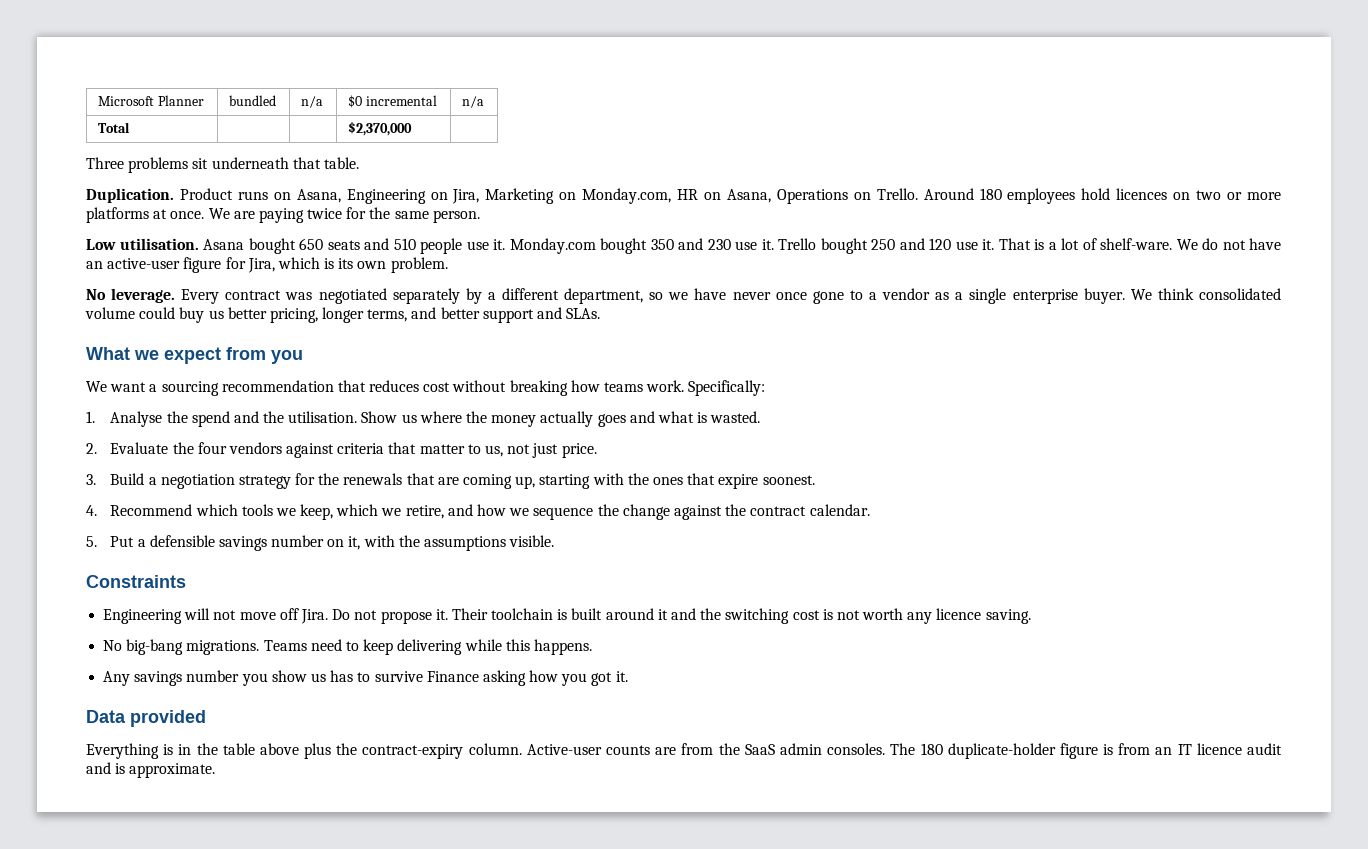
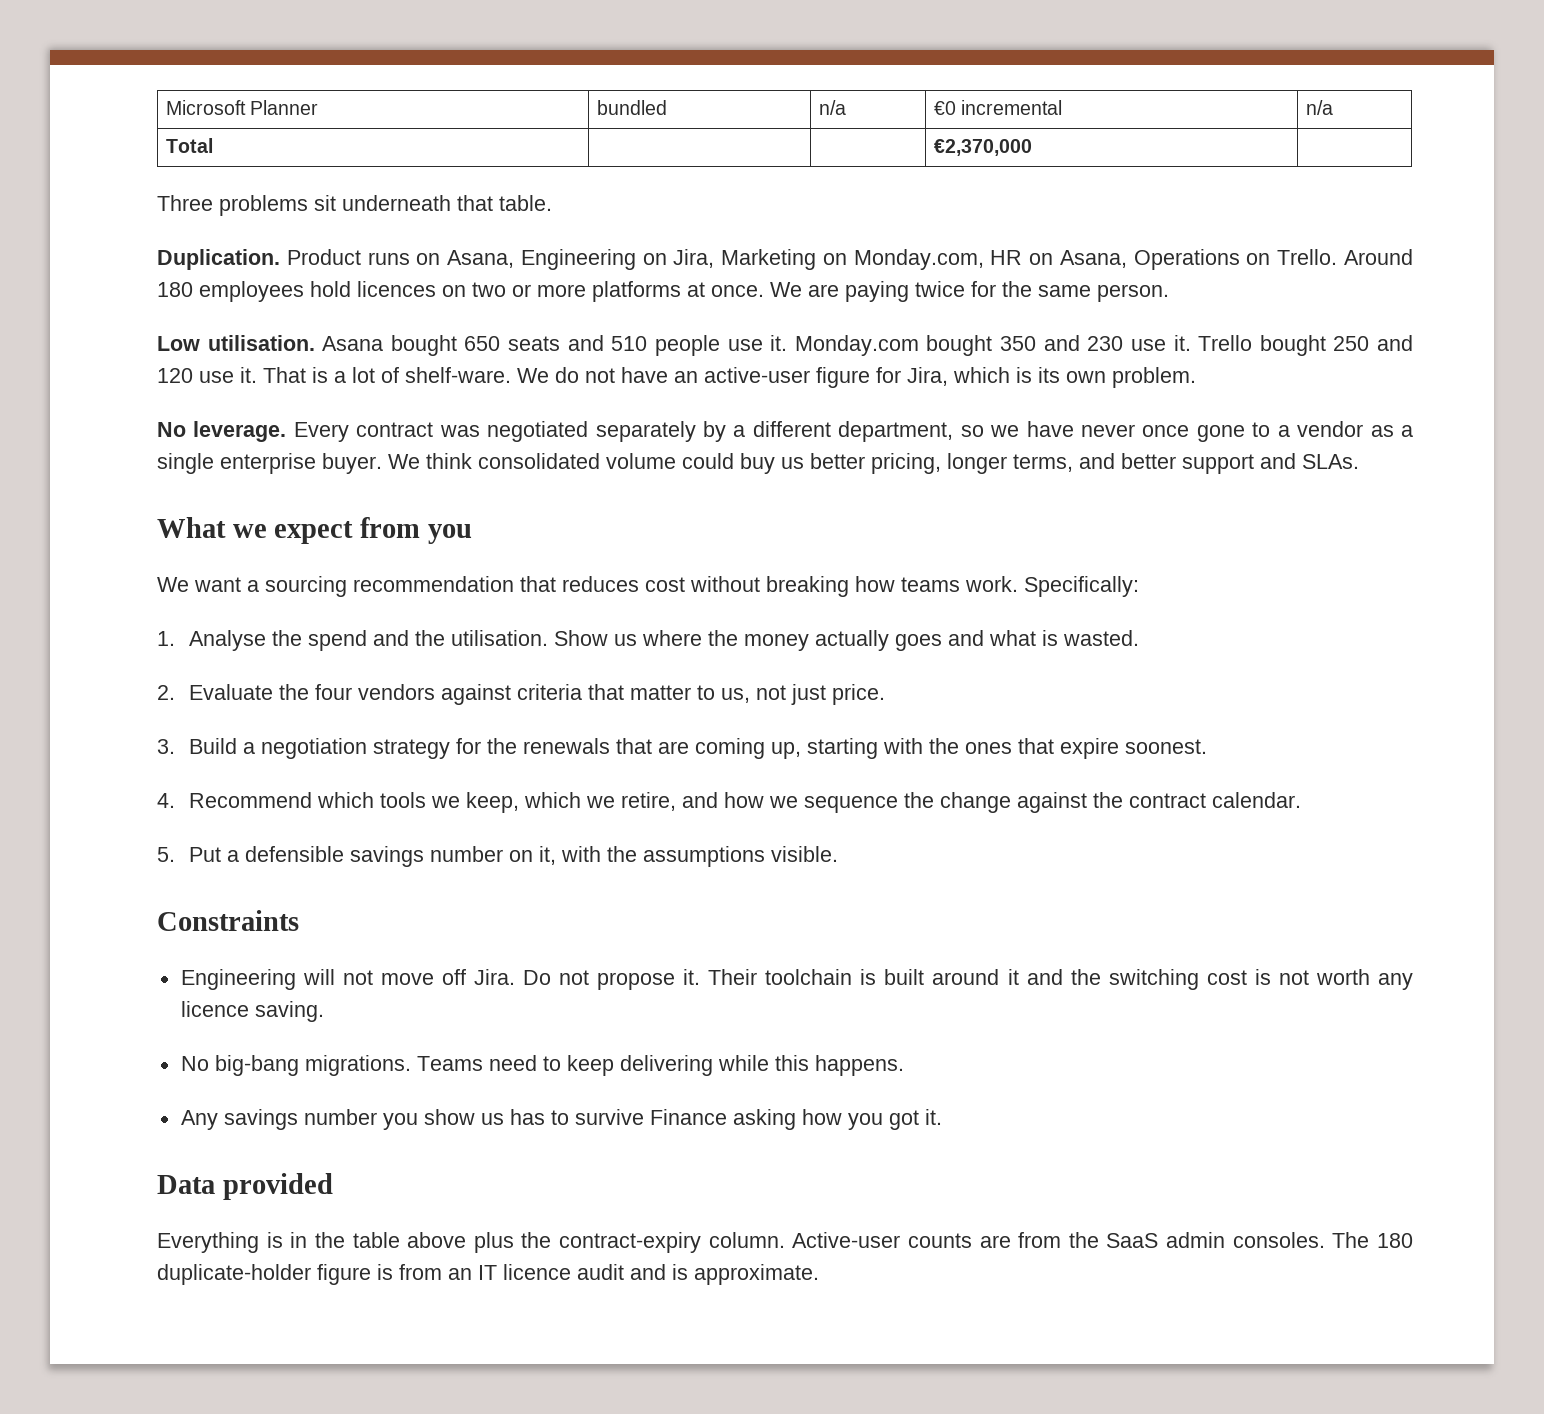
- Microsoft Planner | bundled | n/a | $0 incremental | n/a
+ Microsoft Planner | bundled | n/a | €0 incremental | n/a
- Total | | | $2,370,000 |
+ Total | | | €2,370,000 |

